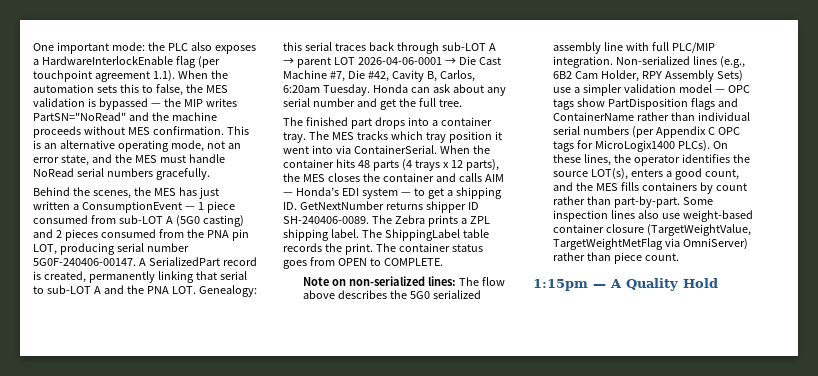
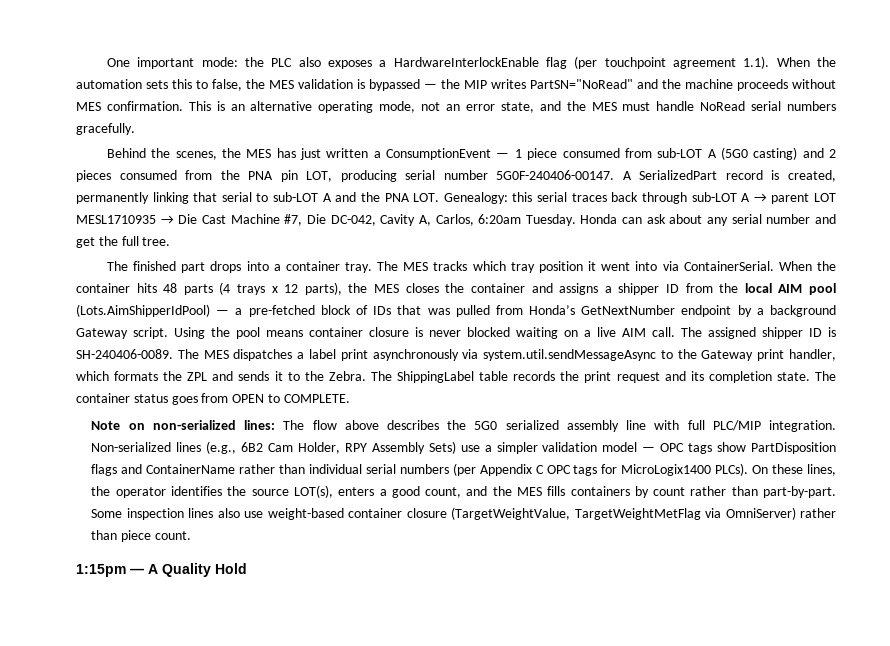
- A SerializedPart record is created, permanently linking that serial to sub-LOT A and the PNA LOT. Genealogy: this serial traces back through sub-LOT A → parent LOT 2026-04-06-0001 → Die Cast Machine #7, Die #42, Cavity B, Carlos, 6:20am Tuesday.
+ A SerializedPart record is created, permanently linking that serial to sub-LOT A and the PNA LOT. Genealogy: this serial traces back through sub-LOT A → parent LOT MESL1710935 → Die Cast Machine #7, Die DC-042, Cavity A, Carlos, 6:20am Tuesday.
- When the container hits 48 parts (4 trays x 12 parts), the MES closes the container and calls AIM — Honda’s EDI system — to get a shipping ID. GetNextNumber returns shipper ID SH-240406-0089. The Zebra prints a ZPL shipping label.
+ When the container hits 48 parts (4 trays x 12 parts), the MES closes the container and assigns a shipper ID from the local AIM pool (Lots.AimShipperIdPool) — a pre-fetched block of IDs that was pulled from Honda’s GetNextNumber endpoint by a background Gateway script. Using the pool means container closure is never blocked waiting on a live AIM call. The assigned shipper ID is SH-240406-0089. The MES dispatches a label print asynchronously via system.util.sendMessageAsync to the Gateway print handler, which formats the ZPL and sends it to the Zebra.
- The ShippingLabel table records the print.
+ The ShippingLabel table records the print request and its completion state.

